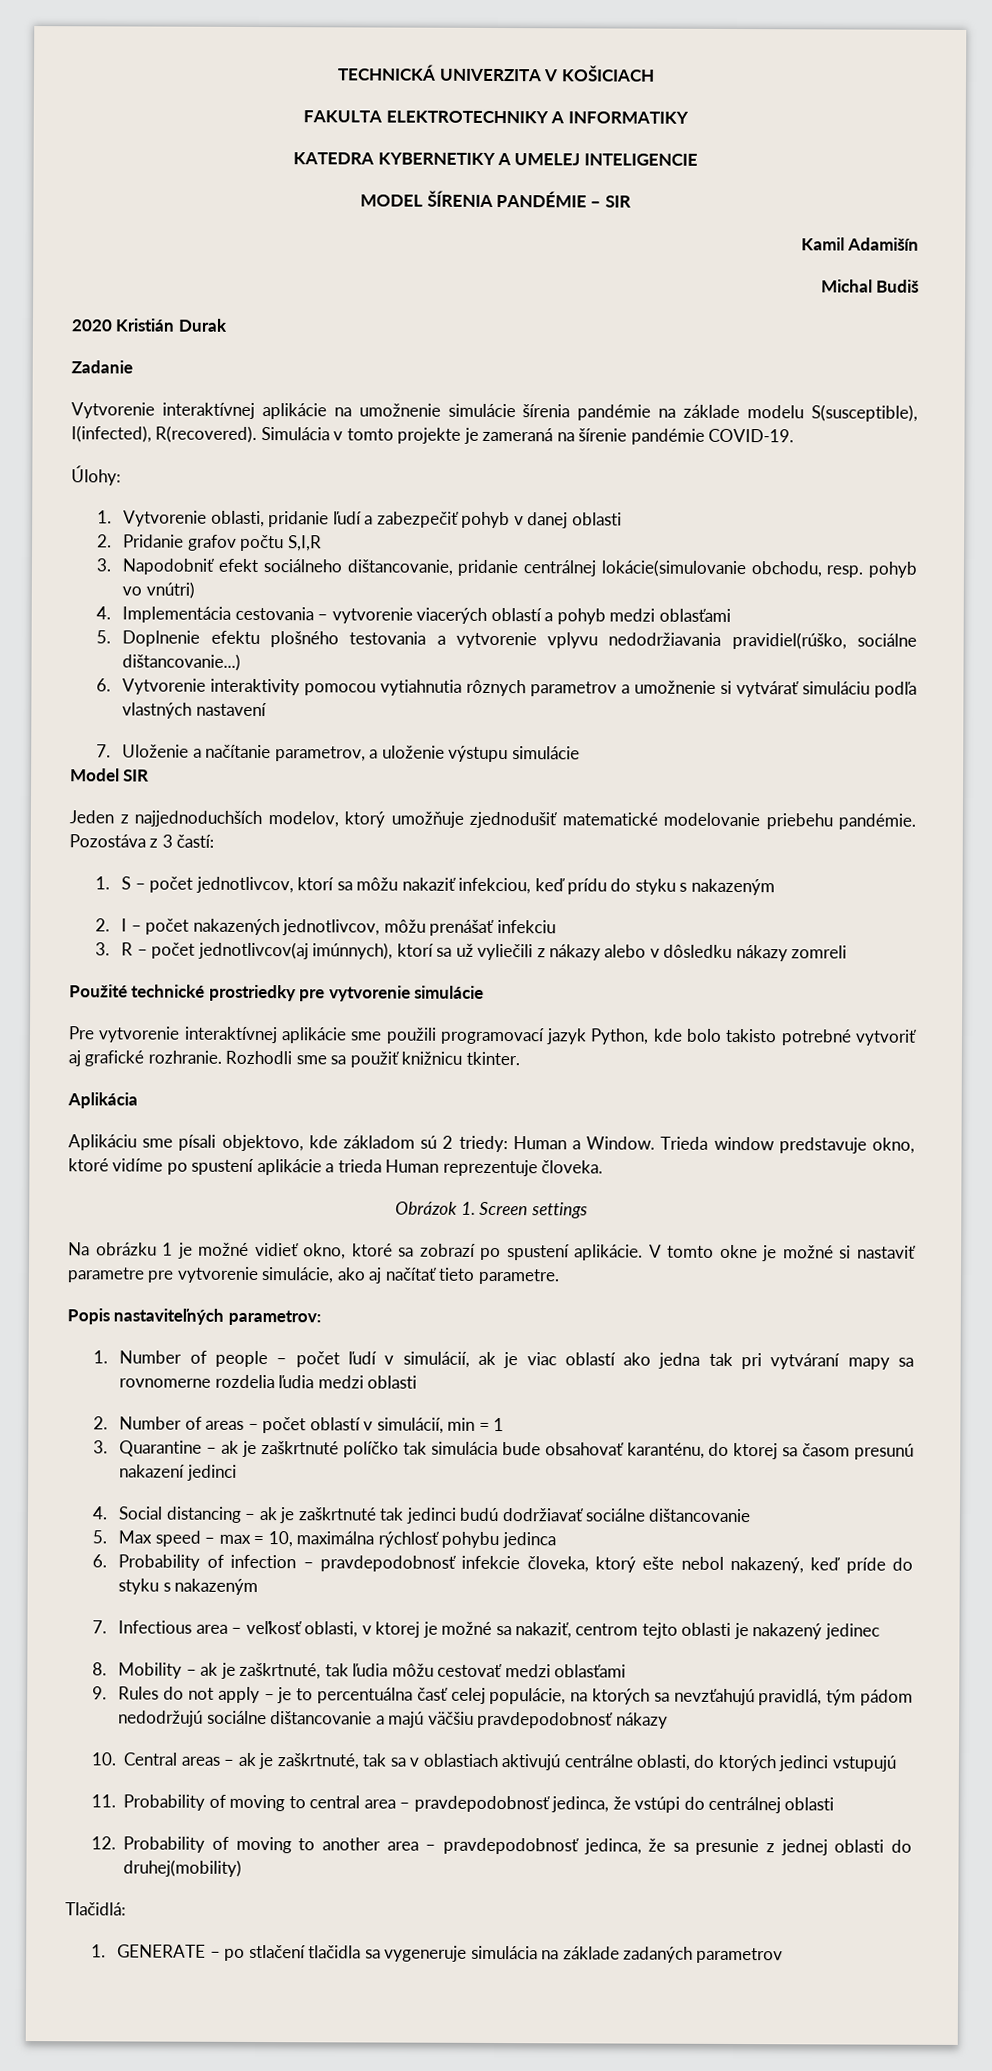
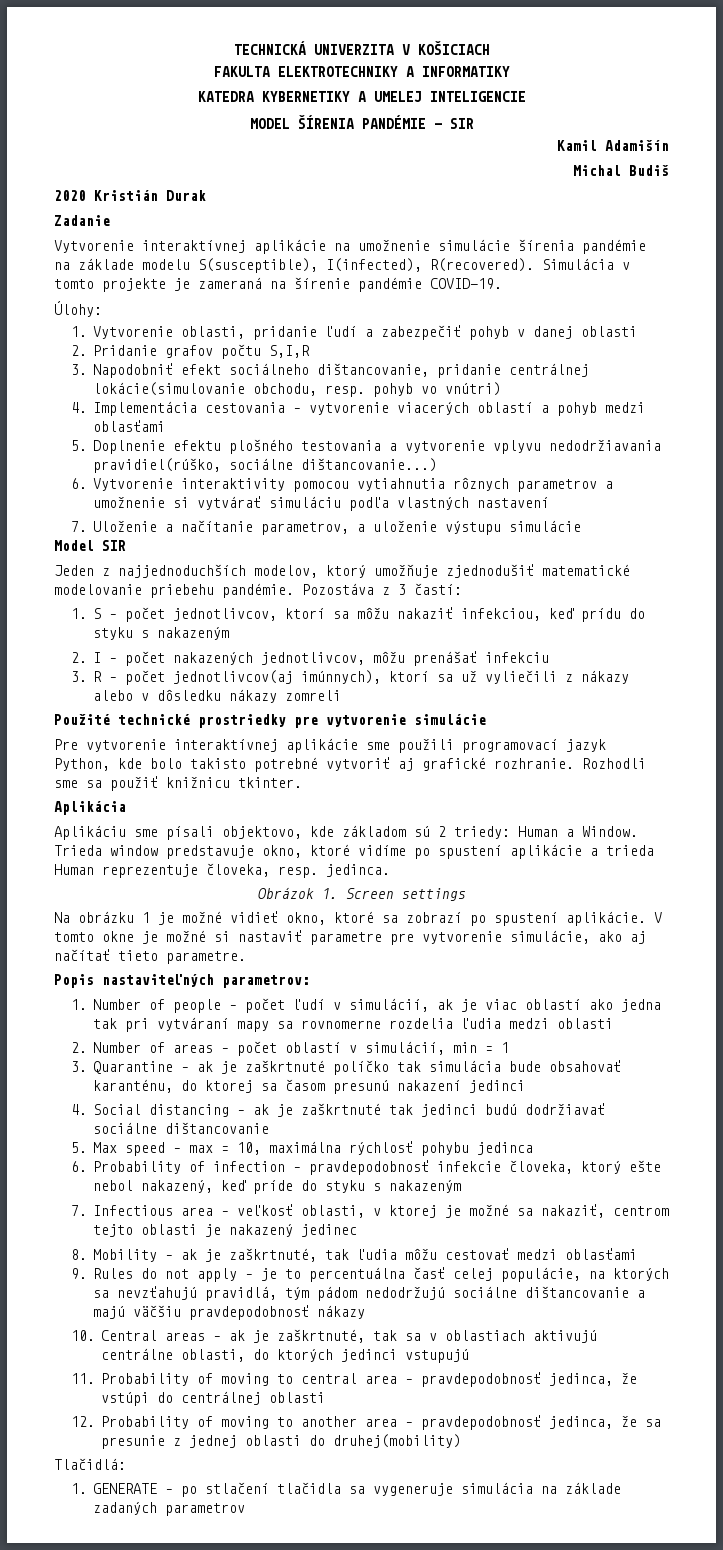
- Trieda window predstavuje okno, ktoré vidíme po spustení aplikácie a trieda Human reprezentuje človeka.
+ Trieda window predstavuje okno, ktoré vidíme po spustení aplikácie a trieda Human reprezentuje človeka, resp. jedinca.

